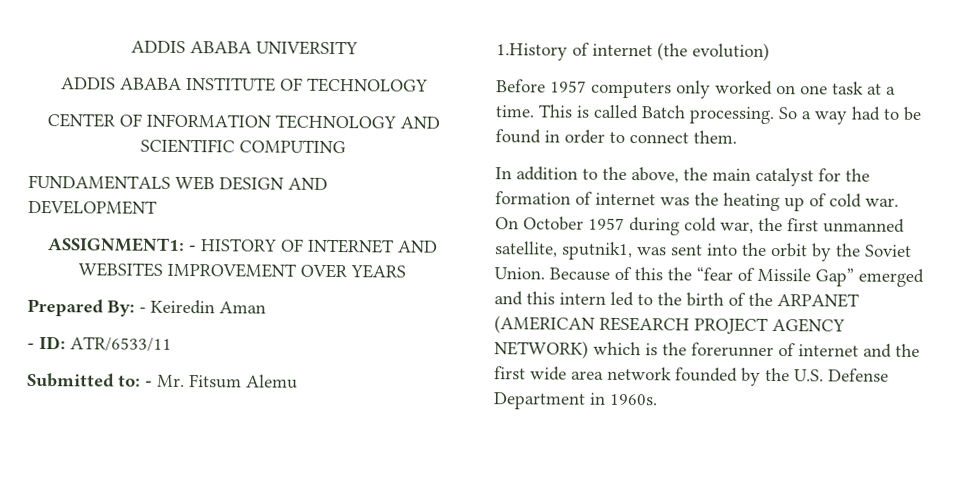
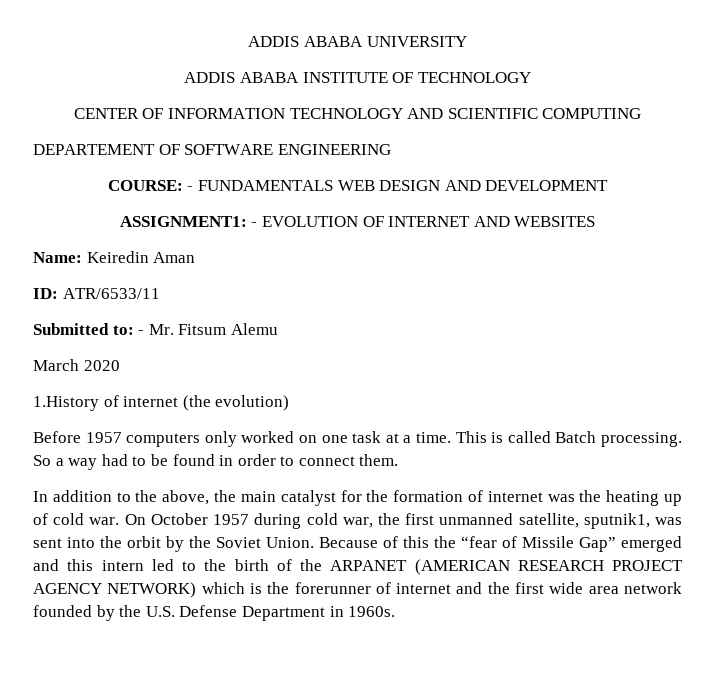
- FUNDAMENTALS WEB DESIGN AND DEVELOPMENT
+ DEPARTEMENT OF SOFTWARE ENGINEERING
+ COURSE: - FUNDAMENTALS WEB DESIGN AND DEVELOPMENT
- ASSIGNMENT1: - HISTORY OF INTERNET AND WEBSITES IMPROVEMENT OVER YEARS
- Prepared By: - Keiredin Aman
+ ASSIGNMENT1: - EVOLUTION OF INTERNET AND WEBSITES
+ Name: Keiredin Aman
- - ID: ATR/6533/11
+ ID: ATR/6533/11
+ March 2020

